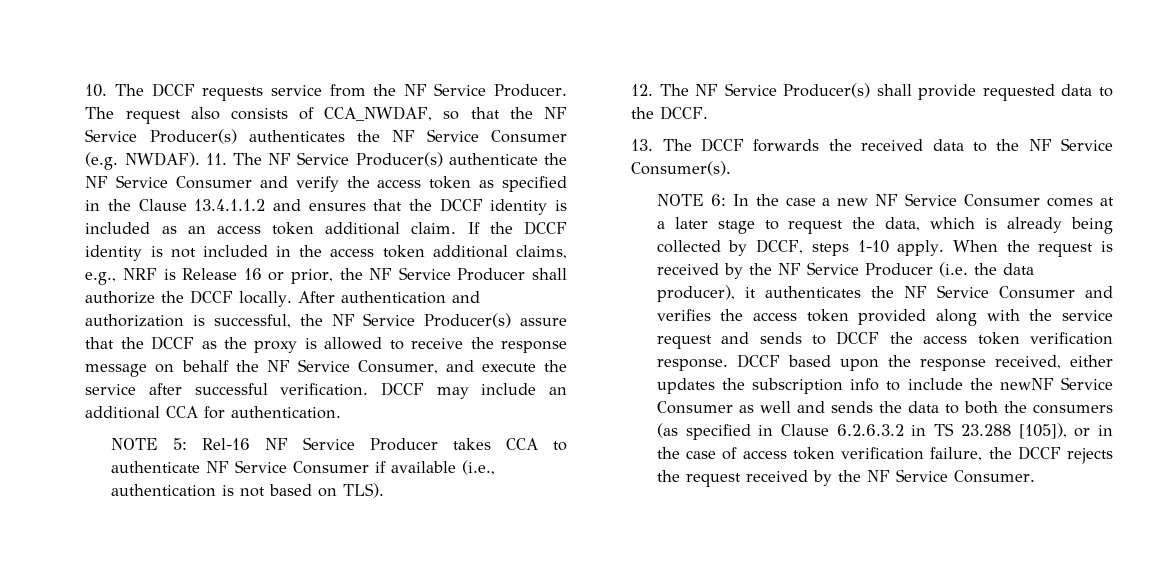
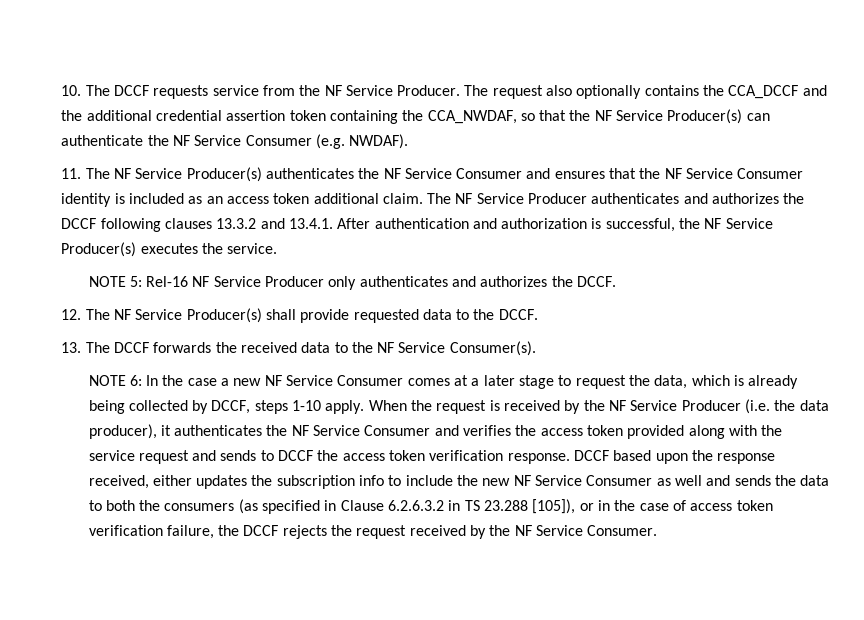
- The request also consists of CCA_NWDAF, so that the NF Service Producer(s) authenticates the NF Service Consumer (e.g. NWDAF). 11. The NF Service Producer(s) authenticate the NF Service Consumer and verify the access token as specified in the Clause 13.4.1.1.2 and ensures that the DCCF identity is included as an access token additional claim.
+ The request also optionally contains the CCA_DCCF and the additional credential assertion token containing the CCA_NWDAF, so that the NF Service Producer(s) can authenticate the NF Service Consumer (e.g. NWDAF).
+ 11. The NF Service Producer(s) authenticates the NF Service Consumer and ensures that the NF Service Consumer identity is included as an access token additional claim.
- If the DCCF identity is not included in the access token additional claims, e.g., NRF is Release 16 or prior, the NF Service Producer shall authorize the DCCF locally. After authentication and authorization is successful, the NF Service Producer(s) assure that the DCCF as the proxy is allowed to receive the response message on behalf the NF Service Consumer, and execute the service after successful verification. DCCF may include an additional CCA for authentication.
+ The NF Service Producer authenticates and authorizes the DCCF following clauses 13.3.2 and 13.4.1. After authentication and authorization is successful, the NF Service Producer(s) executes the service.
- NOTE 5: Rel-16 NF Service Producer takes CCA to authenticate NF Service Consumer if available (i.e., authentication is not based on TLS).
+ NOTE 5: Rel-16 NF Service Producer only authenticates and authorizes the DCCF.
- DCCF based upon the response received, either updates the subscription info to include the newNF Service Consumer as well and sends the data to both the consumers (as specified in Clause 6.2.6.3.2 in TS 23.288 [105]), or in the case of access token verification failure, the DCCF rejects the request received by the NF Service Consumer.
+ DCCF based upon the response received, either updates the subscription info to include the new NF Service Consumer as well and sends the data to both the consumers (as specified in Clause 6.2.6.3.2 in TS 23.288 [105]), or in the case of access token verification failure, the DCCF rejects the request received by the NF Service Consumer.

